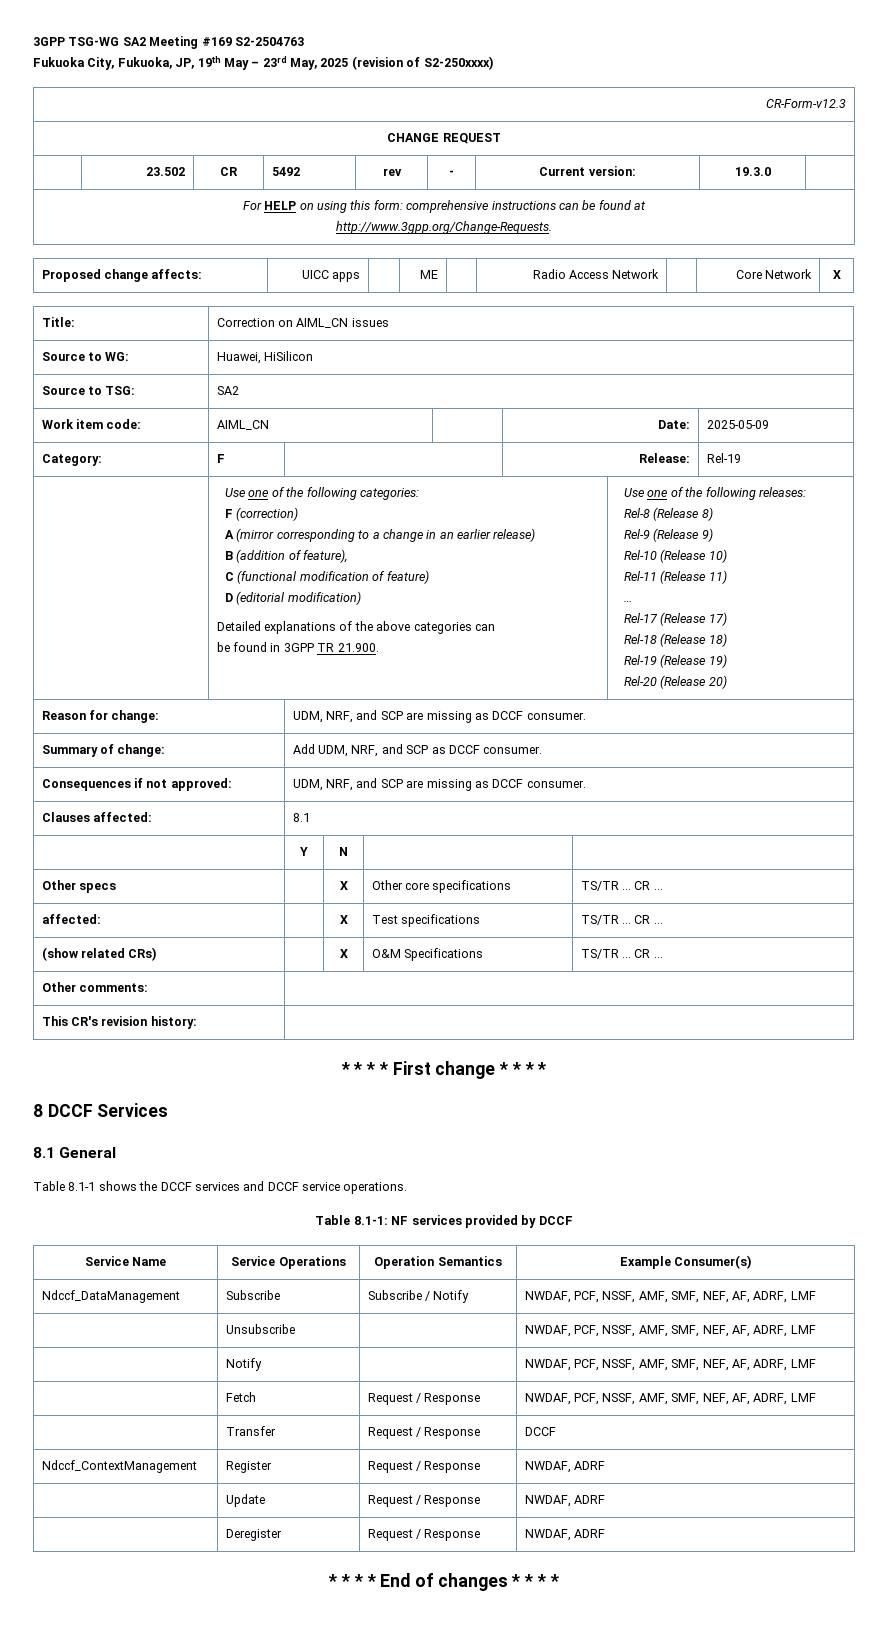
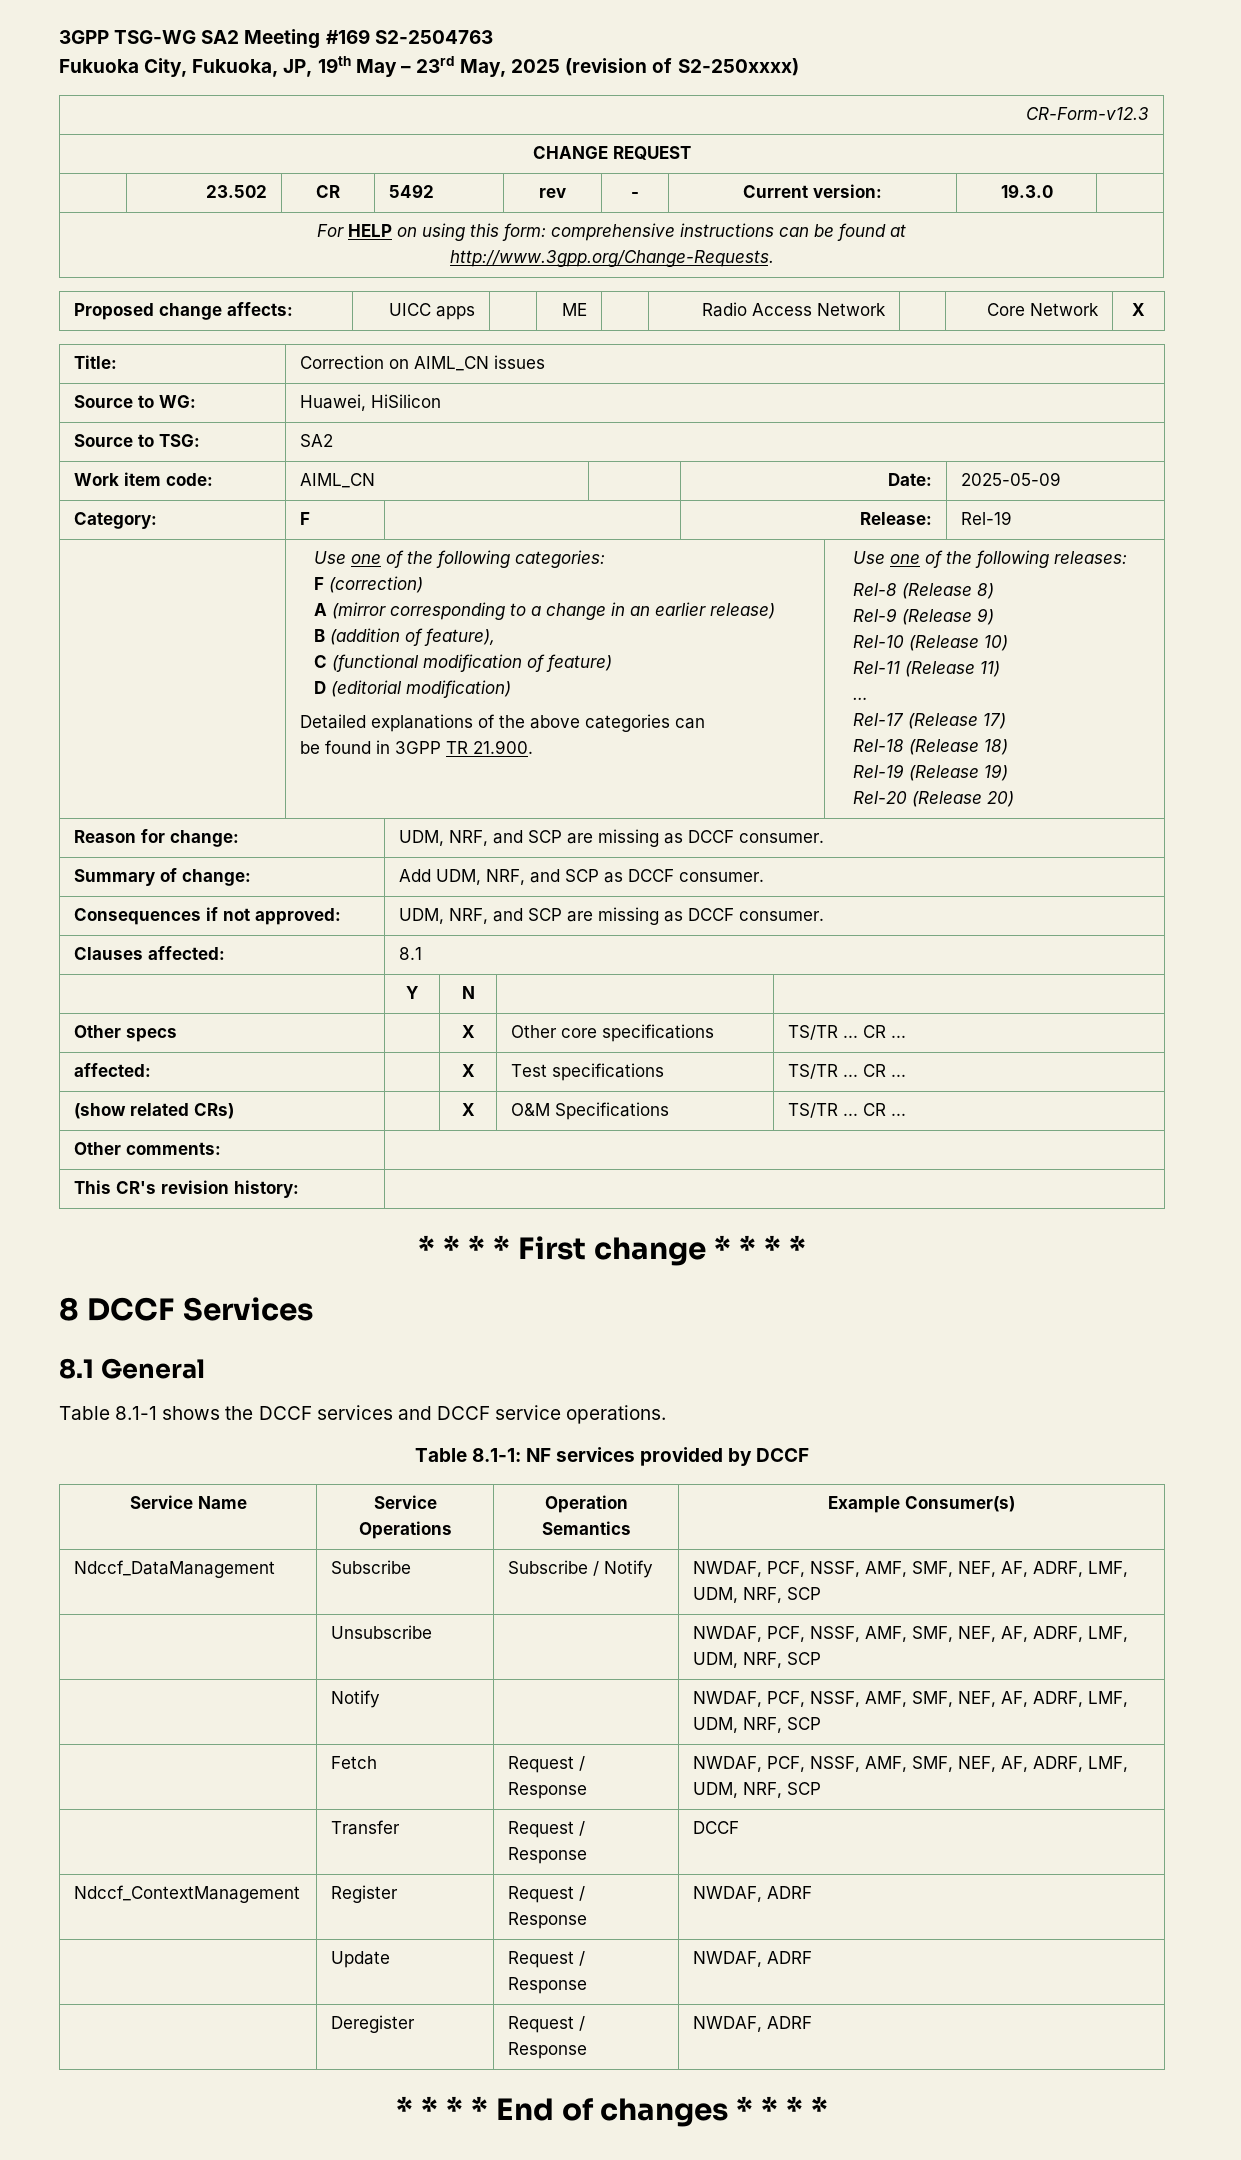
- Ndccf_DataManagement | Subscribe | Subscribe / Notify | NWDAF, PCF, NSSF, AMF, SMF, NEF, AF, ADRF, LMF
+ Ndccf_DataManagement | Subscribe | Subscribe / Notify | NWDAF, PCF, NSSF, AMF, SMF, NEF, AF, ADRF, LMF, UDM, NRF, SCP
- | Unsubscribe | | NWDAF, PCF, NSSF, AMF, SMF, NEF, AF, ADRF, LMF
+ | Unsubscribe | | NWDAF, PCF, NSSF, AMF, SMF, NEF, AF, ADRF, LMF, UDM, NRF, SCP
- | Notify | | NWDAF, PCF, NSSF, AMF, SMF, NEF, AF, ADRF, LMF
+ | Notify | | NWDAF, PCF, NSSF, AMF, SMF, NEF, AF, ADRF, LMF, UDM, NRF, SCP
- | Fetch | Request / Response | NWDAF, PCF, NSSF, AMF, SMF, NEF, AF, ADRF, LMF
+ | Fetch | Request / Response | NWDAF, PCF, NSSF, AMF, SMF, NEF, AF, ADRF, LMF, UDM, NRF, SCP

